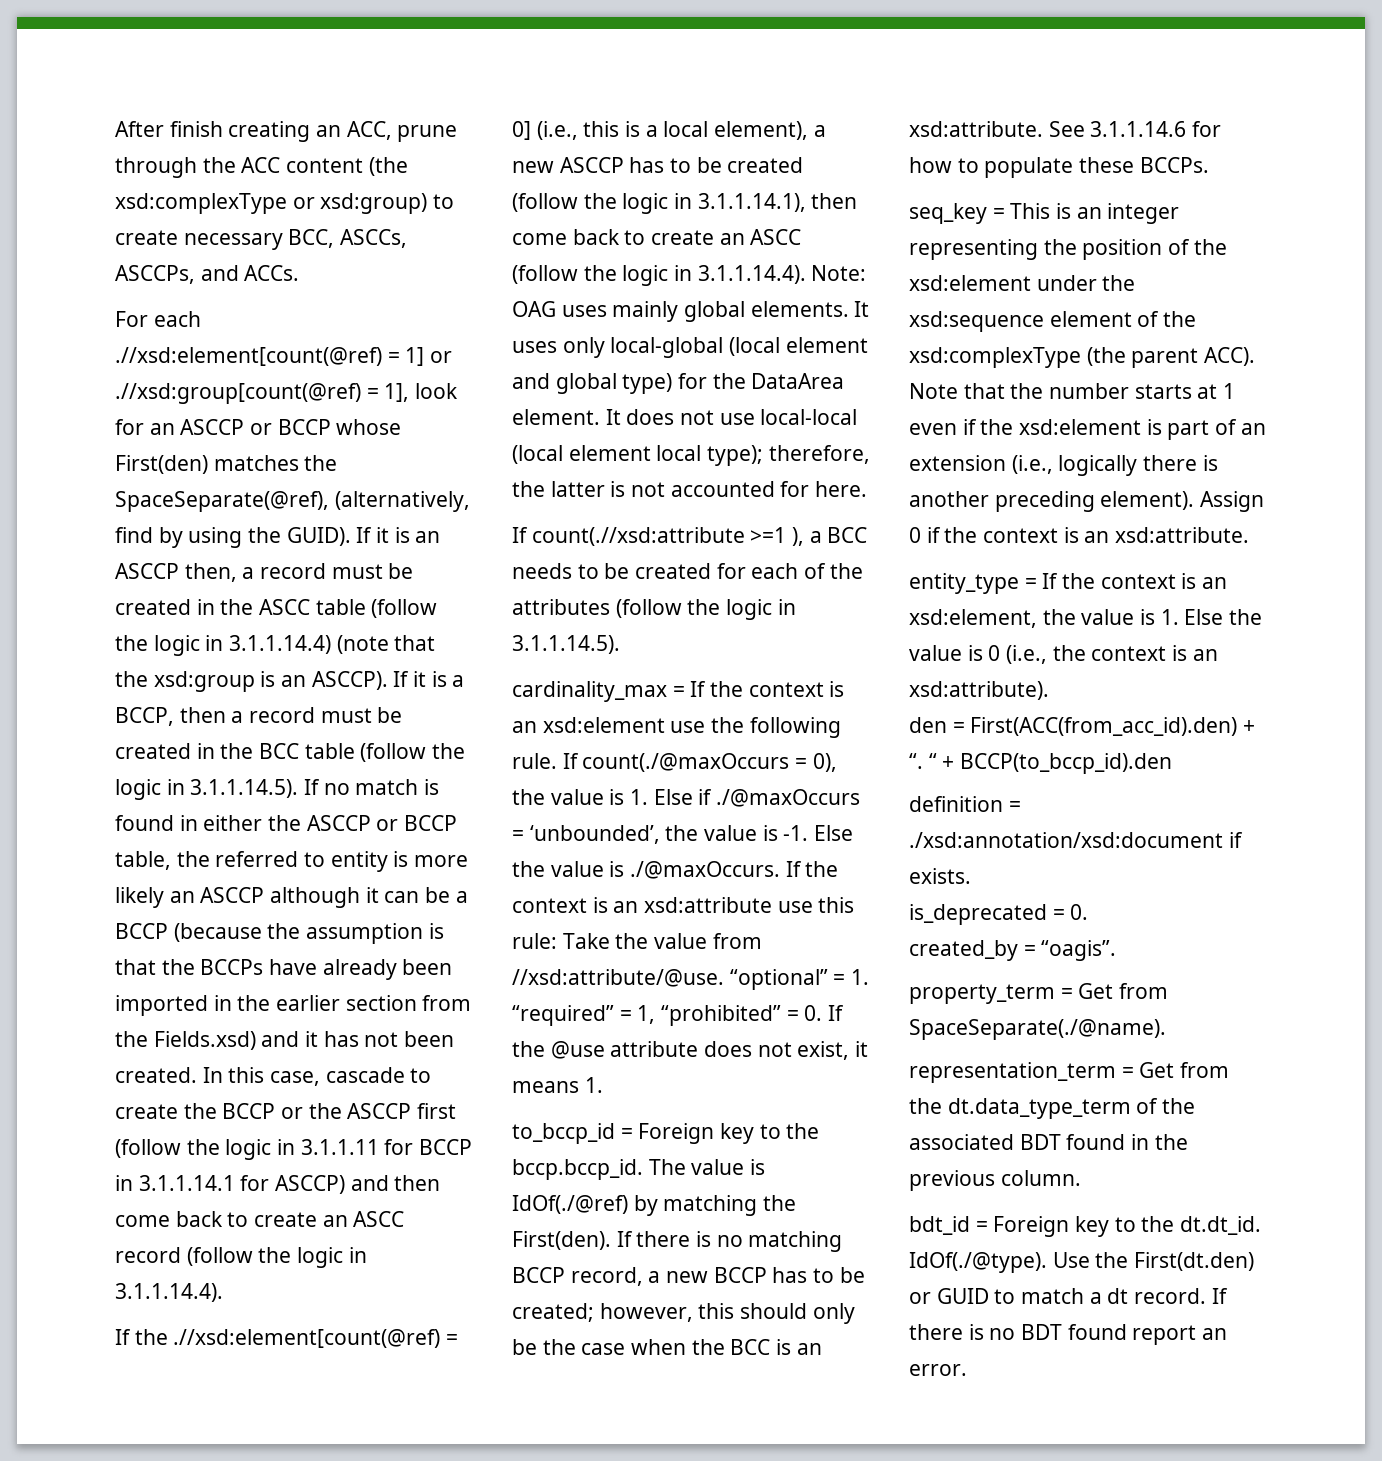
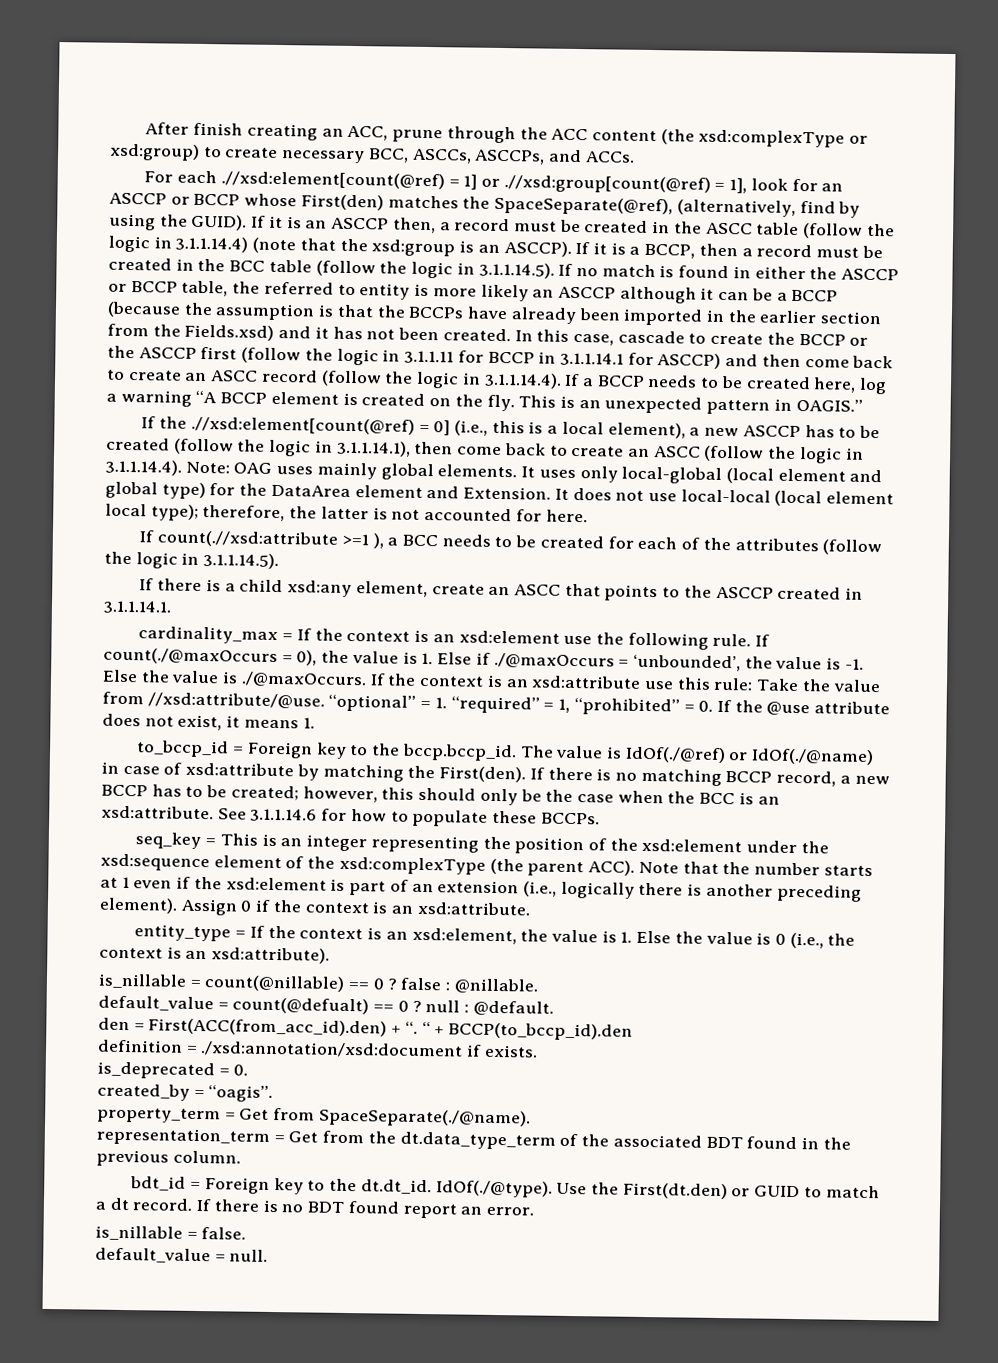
- In this case, cascade to create the BCCP or the ASCCP first (follow the logic in 3.1.1.11 for BCCP in 3.1.1.14.1 for ASCCP) and then come back to create an ASCC record (follow the logic in 3.1.1.14.4).
+ In this case, cascade to create the BCCP or the ASCCP first (follow the logic in 3.1.1.11 for BCCP in 3.1.1.14.1 for ASCCP) and then come back to create an ASCC record (follow the logic in 3.1.1.14.4). If a BCCP needs to be created here, log a warning “A BCCP element is created on the fly. This is an unexpected pattern in OAGIS.”
- It uses only local-global (local element and global type) for the DataArea element.
+ It uses only local-global (local element and global type) for the DataArea element and Extension.
+ If there is a child xsd:any element, create an ASCC that points to the ASCCP created in 3.1.1.14.1.
- to_bccp_id = Foreign key to the bccp.bccp_id. The value is IdOf(./@ref) by matching the First(den).
+ to_bccp_id = Foreign key to the bccp.bccp_id. The value is IdOf(./@ref) or IdOf(./@name) in case of xsd:attribute by matching the First(den).
+ is_nillable = count(@nillable) == 0 ? false : @nillable.
+ default_value = count(@defualt) == 0 ? null : @default.
+ is_nillable = false.
+ default_value = null.

